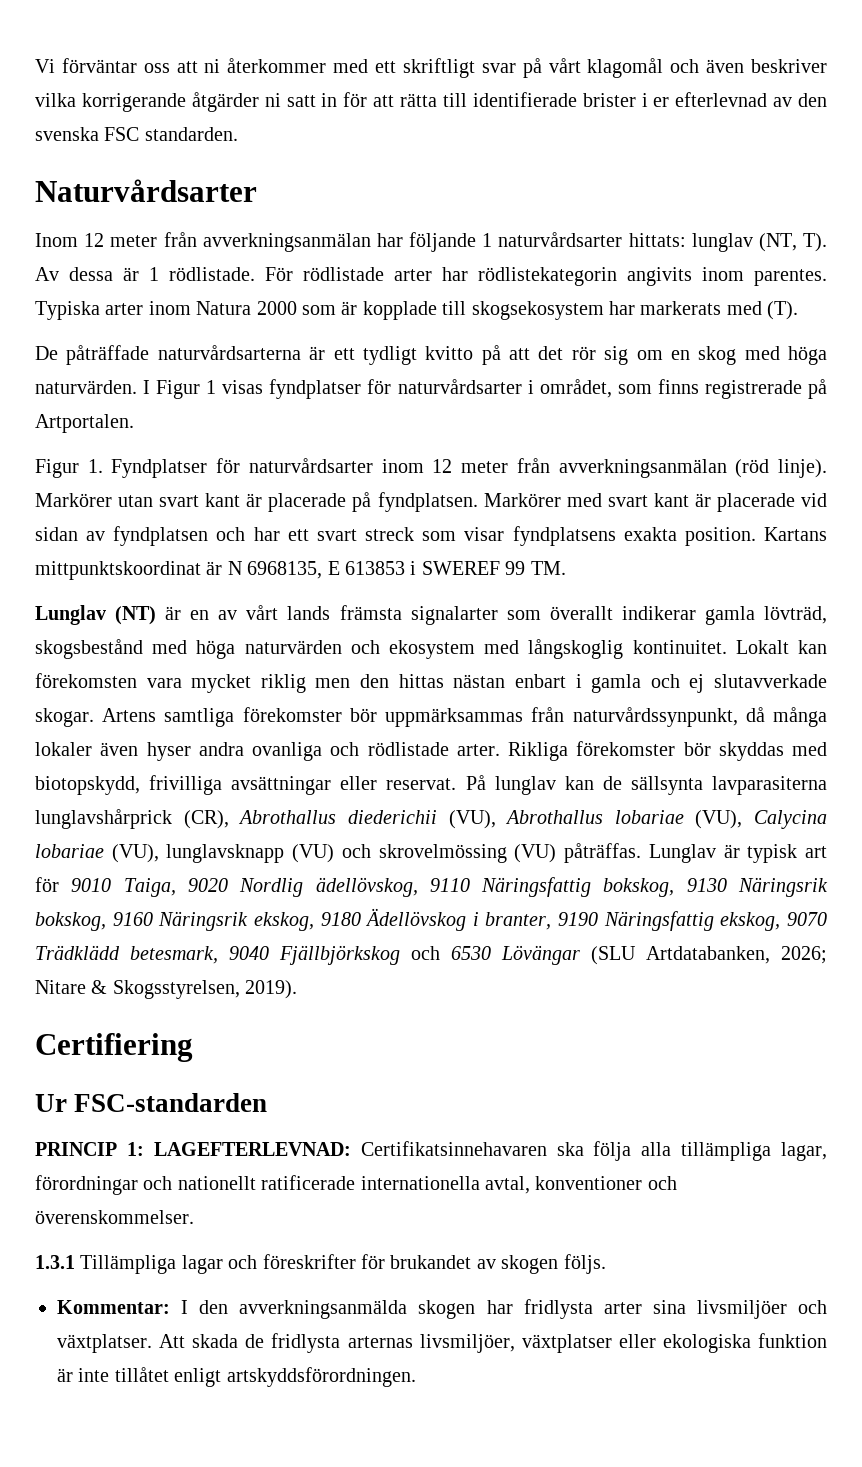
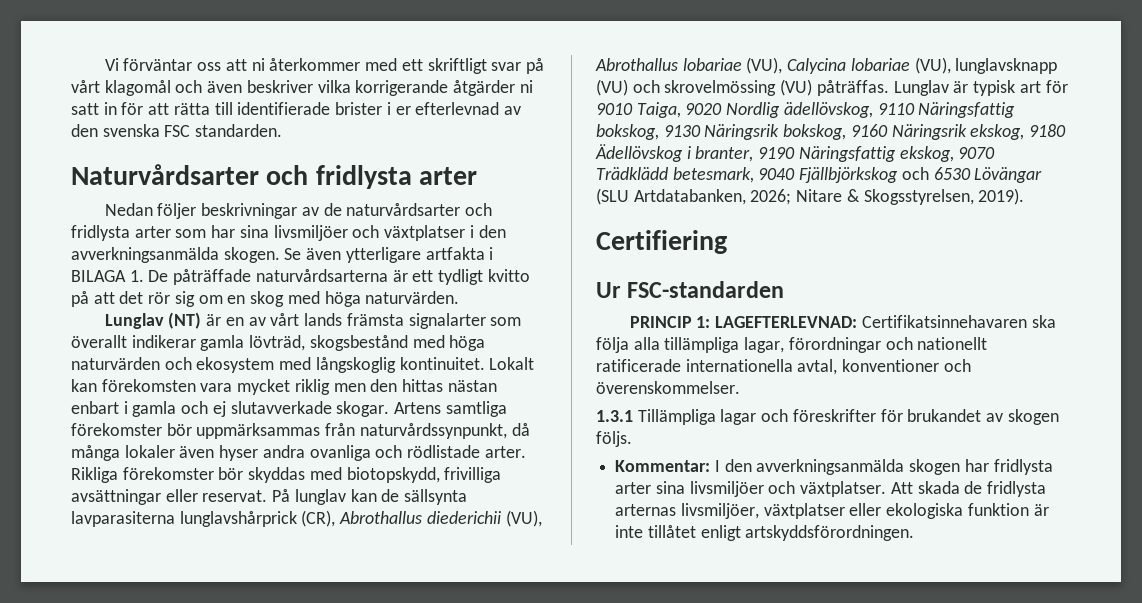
- Naturvårdsarter
- Inom 12 meter från avverkningsanmälan har följande 1 naturvårdsarter hittats: lunglav (NT, T). Av dessa är 1 rödlistade. För rödlistade arter har rödlistekategorin angivits inom parentes. Typiska arter inom Natura 2000 som är kopplade till skogsekosystem har markerats med (T).
- De påträffade naturvårdsarterna är ett tydligt kvitto på att det rör sig om en skog med höga naturvärden. I Figur 1 visas fyndplatser för naturvårdsarter i området, som finns registrerade på Artportalen.
- Figur 1. Fyndplatser för naturvårdsarter inom 12 meter från avverkningsanmälan (röd linje). Markörer utan svart kant är placerade på fyndplatsen. Markörer med svart kant är placerade vid sidan av fyndplatsen och har ett svart streck som visar fyndplatsens exakta position. Kartans mittpunktskoordinat är N 6968135, E 613853 i SWEREF 99 TM.
+ Naturvårdsarter och fridlysta arter
+ Nedan följer beskrivningar av de naturvårdsarter och fridlysta arter som har sina livsmiljöer och växtplatser i den avverkningsanmälda skogen. Se även ytterligare artfakta i BILAGA 1. De påträffade naturvårdsarterna är ett tydligt kvitto på att det rör sig om en skog med höga naturvärden.

